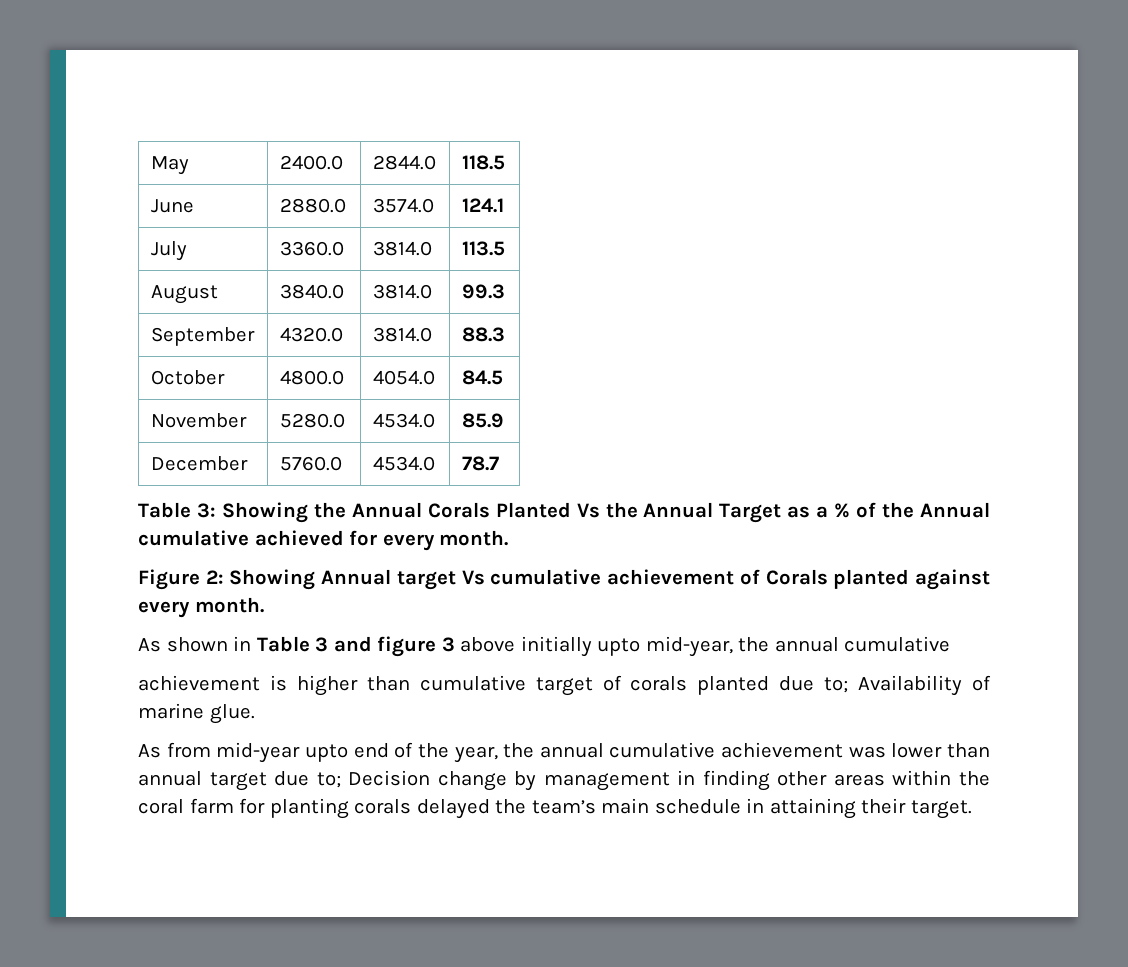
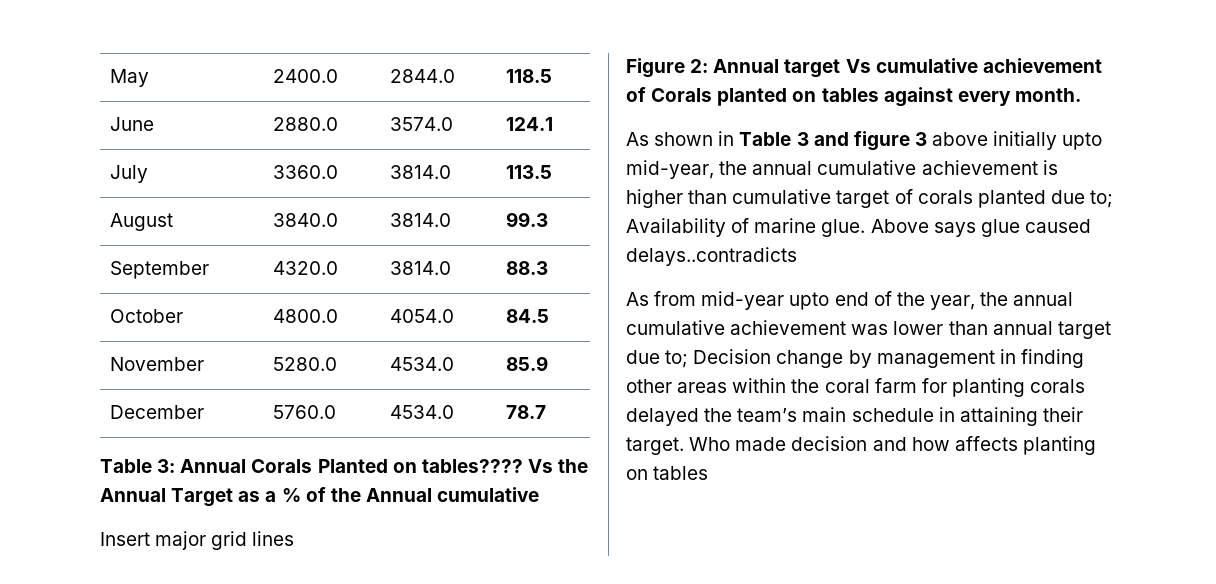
- Table 3: Showing the Annual Corals Planted Vs the Annual Target as a % of the Annual cumulative achieved for every month.
+ Table 3: Annual Corals Planted on tables???? Vs the Annual Target as a % of the Annual cumulative
+ Insert major grid lines
- Figure 2: Showing Annual target Vs cumulative achievement of Corals planted against every month.
+ Figure 2: Annual target Vs cumulative achievement of Corals planted on tables against every month.
- As shown in Table 3 and figure 3 above initially upto mid-year, the annual cumulative
- achievement is higher than cumulative target of corals planted due to; Availability of marine glue.
+ As shown in Table 3 and figure 3 above initially upto mid-year, the annual cumulative achievement is higher than cumulative target of corals planted due to; Availability of marine glue. Above says glue caused delays..contradicts
+ Who made decision and how affects planting on tables

